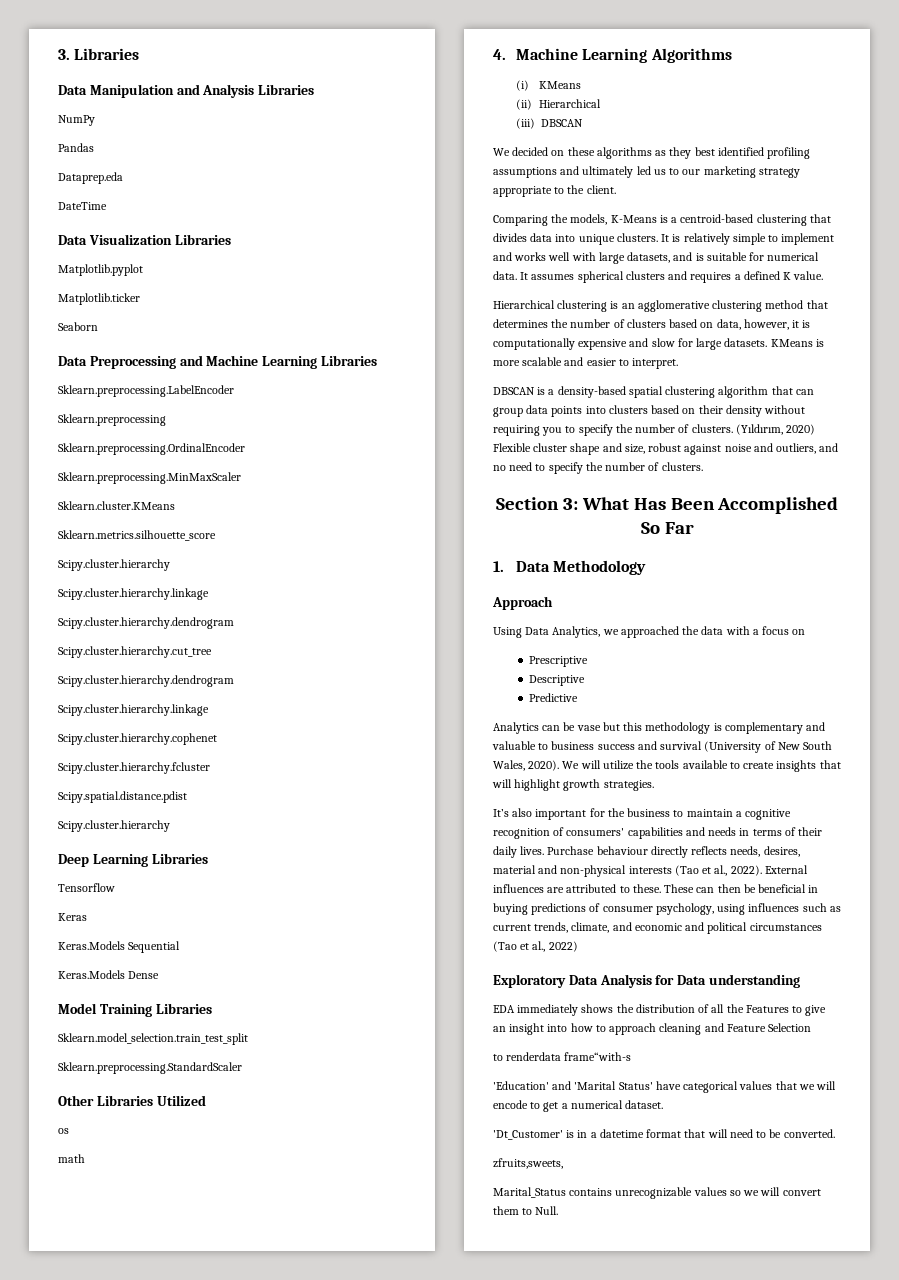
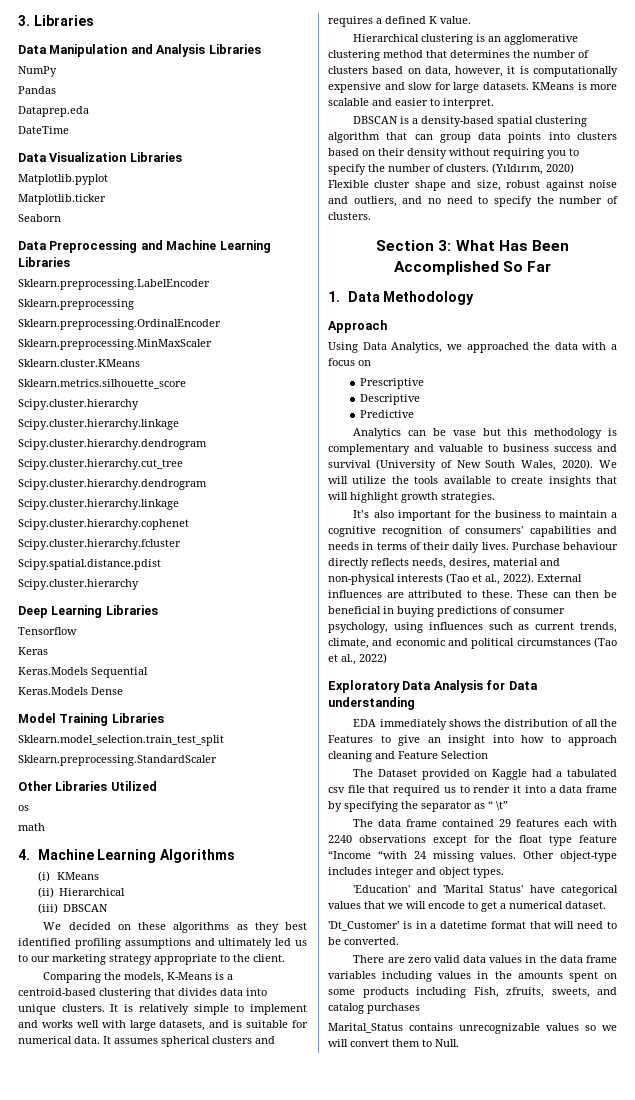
- to renderdata frame“with-s
+ The Dataset provided on Kaggle had a tabulated csv file that required us to render it into a data frame by specifying the separator as “ \t”
+ The data frame contained 29 features each with 2240 observations except for the float type feature “Income “with 24 missing values. Other object-type includes integer and object types.
- zfruits,sweets,
+ There are zero valid data values in the data frame variables including values in the amounts spent on some products including Fish, zfruits, sweets, and catalog purchases

